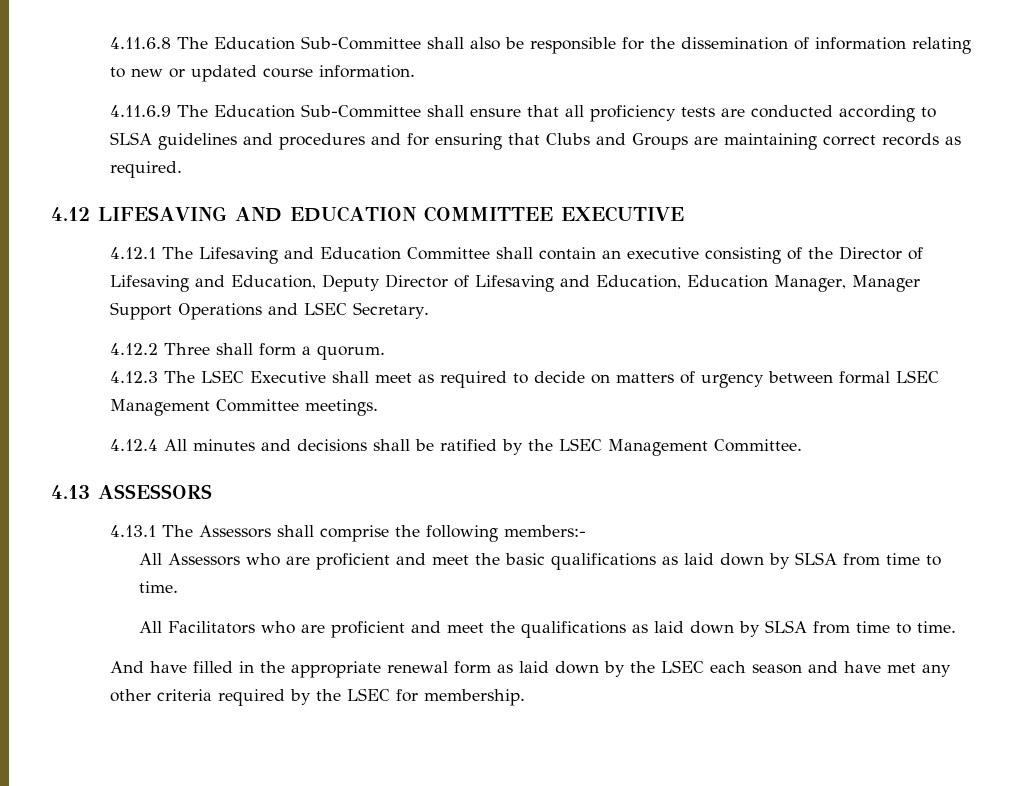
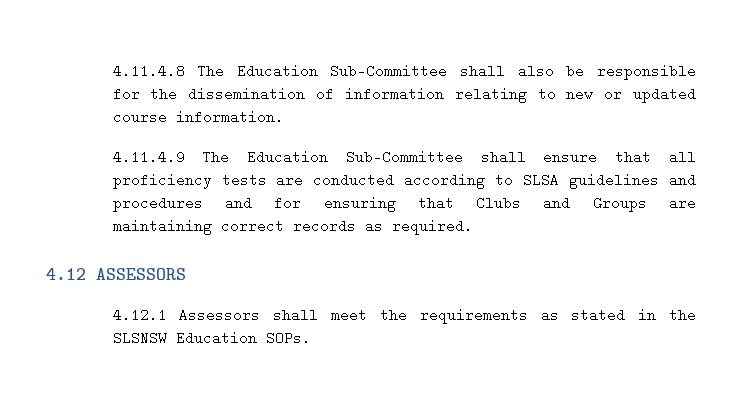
- 4.11.6.8 The Education Sub-Committee shall also be responsible for the dissemination of information relating to new or updated course information.
+ 4.11.4.8 The Education Sub-Committee shall also be responsible for the dissemination of information relating to new or updated course information.
- 4.11.6.9 The Education Sub-Committee shall ensure that all proficiency tests are conducted according to SLSA guidelines and procedures and for ensuring that Clubs and Groups are maintaining correct records as required.
+ 4.11.4.9 The Education Sub-Committee shall ensure that all proficiency tests are conducted according to SLSA guidelines and procedures and for ensuring that Clubs and Groups are maintaining correct records as required.
- 4.12 LIFESAVING AND EDUCATION COMMITTEE EXECUTIVE
- 4.12.1 The Lifesaving and Education Committee shall contain an executive consisting of the Director of Lifesaving and Education, Deputy Director of Lifesaving and Education, Education Manager, Manager Support Operations and LSEC Secretary.
- 4.12.2 Three shall form a quorum.
- 4.12.3 The LSEC Executive shall meet as required to decide on matters of urgency between formal LSEC Management Committee meetings.
- 4.12.4 All minutes and decisions shall be ratified by the LSEC Management Committee.
- 4.13 ASSESSORS
- 4.13.1 The Assessors shall comprise the following members:-
- All Assessors who are proficient and meet the basic qualifications as laid down by SLSA from time to time.
- All Facilitators who are proficient and meet the qualifications as laid down by SLSA from time to time.
- And have filled in the appropriate renewal form as laid down by the LSEC each season and have met any other criteria required by the LSEC for membership.
+ 4.12 ASSESSORS
+ 4.12.1 Assessors shall meet the requirements as stated in the SLSNSW Education SOPs.

